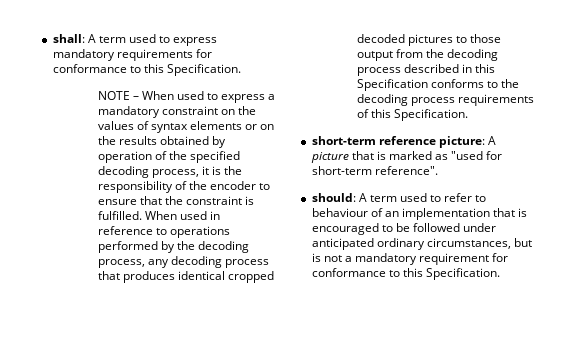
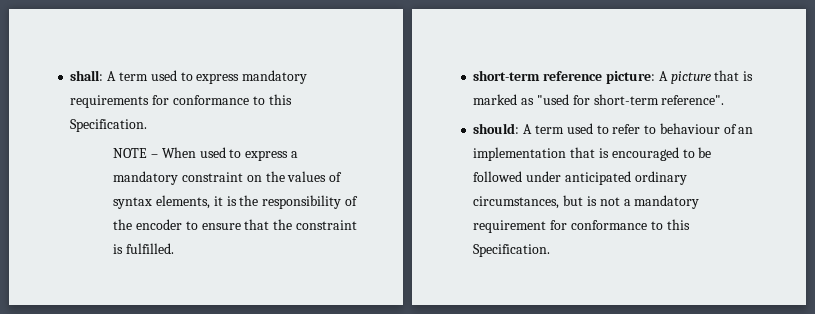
- NOTE – When used to express a mandatory constraint on the values of syntax elements or on the results obtained by operation of the specified decoding process, it is the responsibility of the encoder to ensure that the constraint is fulfilled. When used in reference to operations performed by the decoding process, any decoding process that produces identical cropped decoded pictures to those output from the decoding process described in this Specification conforms to the decoding process requirements of this Specification.
+ NOTE – When used to express a mandatory constraint on the values of syntax elements, it is the responsibility of the encoder to ensure that the constraint is fulfilled.

